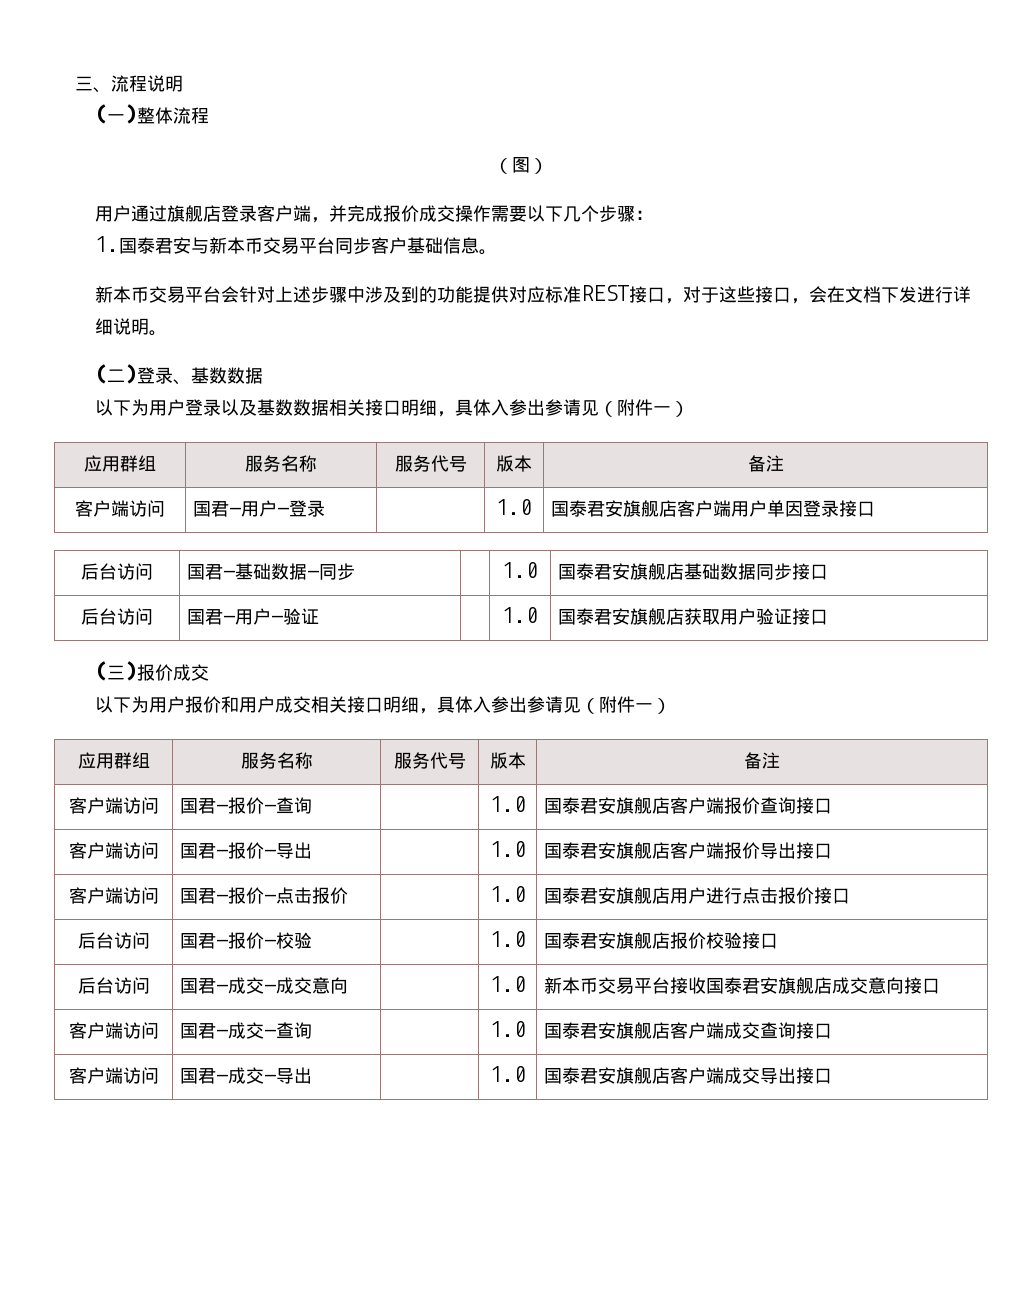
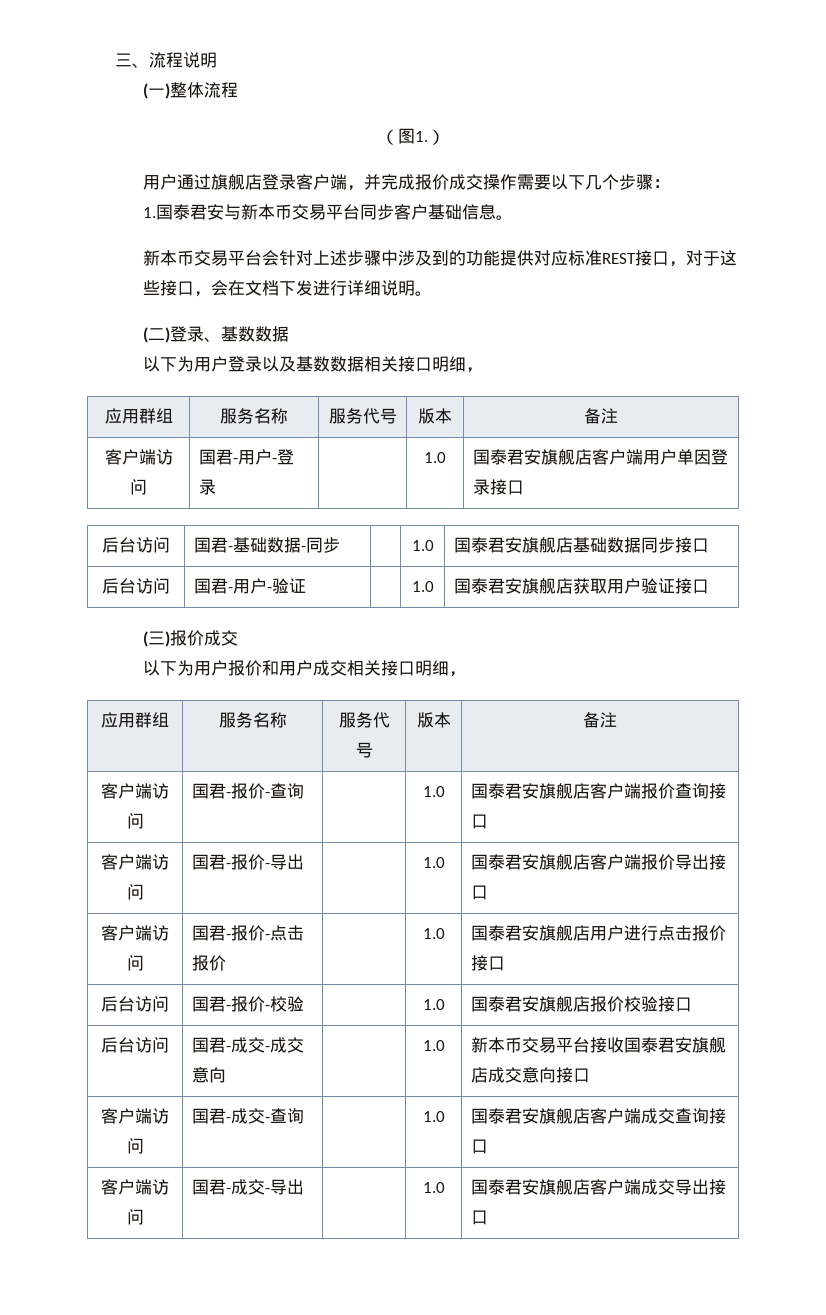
- （图）
+ （图1.）
- 以下为用户登录以及基数数据相关接口明细，具体入参出参请见（附件一）
+ 以下为用户登录以及基数数据相关接口明细，
- 以下为用户报价和用户成交相关接口明细，具体入参出参请见（附件一）
+ 以下为用户报价和用户成交相关接口明细，

